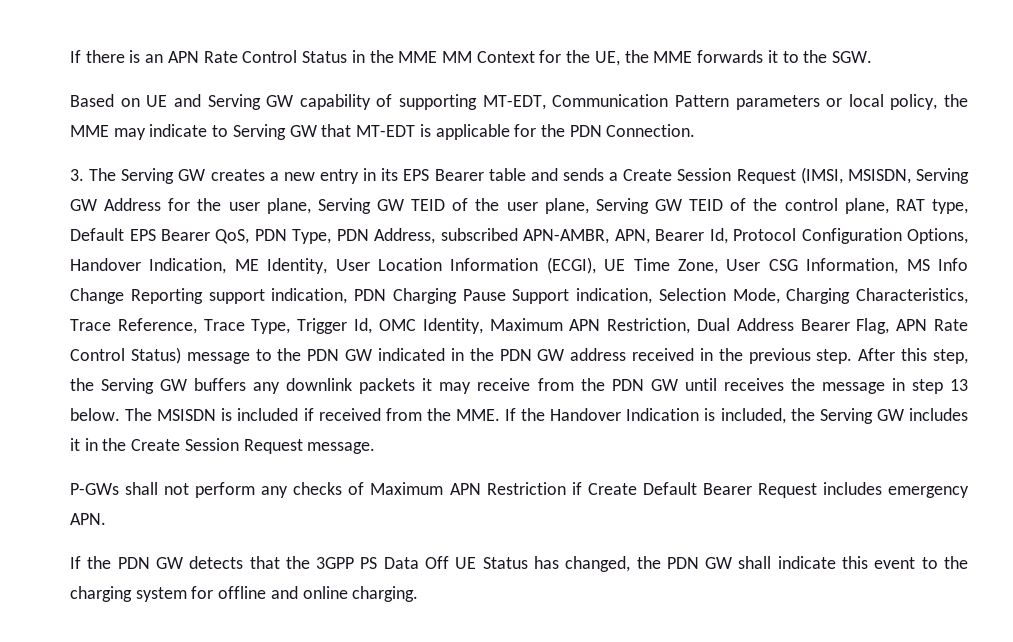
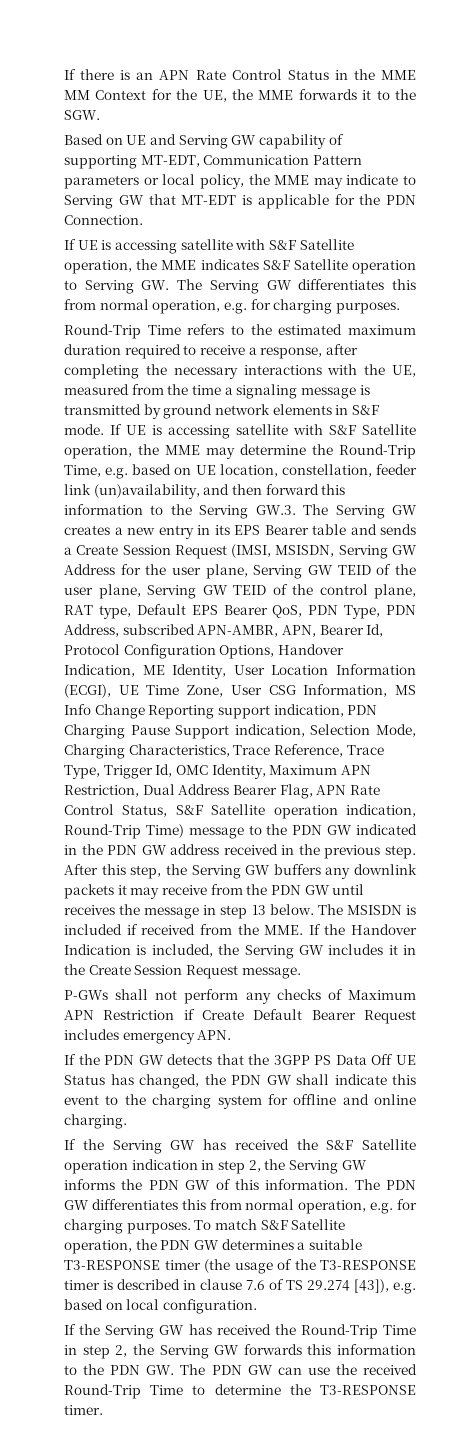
- 3. The Serving GW creates a new entry in its EPS Bearer table and sends a Create Session Request (IMSI, MSISDN, Serving GW Address for the user plane, Serving GW TEID of the user plane, Serving GW TEID of the control plane, RAT type, Default EPS Bearer QoS, PDN Type, PDN Address, subscribed APN-AMBR, APN, Bearer Id, Protocol Configuration Options, Handover Indication, ME Identity, User Location Information (ECGI), UE Time Zone, User CSG Information, MS Info Change Reporting support indication, PDN Charging Pause Support indication, Selection Mode, Charging Characteristics, Trace Reference, Trace Type, Trigger Id, OMC Identity, Maximum APN Restriction, Dual Address Bearer Flag, APN Rate Control Status) message to the PDN GW indicated in the PDN GW address received in the previous step.
+ If UE is accessing satellite with S&F Satellite operation, the MME indicates S&F Satellite operation to Serving GW. The Serving GW differentiates this from normal operation, e.g. for charging purposes.
+ Round-Trip Time refers to the estimated maximum duration required to receive a response, after completing the necessary interactions with the UE, measured from the time a signaling message is transmitted by ground network elements in S&F mode. If UE is accessing satellite with S&F Satellite operation, the MME may determine the Round-Trip Time, e.g. based on UE location, constellation, feeder link (un)availability, and then forward this information to the Serving GW.3. The Serving GW creates a new entry in its EPS Bearer table and sends a Create Session Request (IMSI, MSISDN, Serving GW Address for the user plane, Serving GW TEID of the user plane, Serving GW TEID of the control plane, RAT type, Default EPS Bearer QoS, PDN Type, PDN Address, subscribed APN-AMBR, APN, Bearer Id, Protocol Configuration Options, Handover Indication, ME Identity, User Location Information (ECGI), UE Time Zone, User CSG Information, MS Info Change Reporting support indication, PDN Charging Pause Support indication, Selection Mode, Charging Characteristics, Trace Reference, Trace Type, Trigger Id, OMC Identity, Maximum APN Restriction, Dual Address Bearer Flag, APN Rate Control Status, S&F Satellite operation indication, Round-Trip Time) message to the PDN GW indicated in the PDN GW address received in the previous step.
+ If the Serving GW has received the S&F Satellite operation indication in step 2, the Serving GW informs the PDN GW of this information. The PDN GW differentiates this from normal operation, e.g. for charging purposes. To match S&F Satellite operation, the PDN GW determines a suitable T3-RESPONSE timer (the usage of the T3-RESPONSE timer is described in clause 7.6 of TS 29.274 [43]), e.g. based on local configuration.
+ If the Serving GW has received the Round-Trip Time in step 2, the Serving GW forwards this information to the PDN GW. The PDN GW can use the received Round-Trip Time to determine the T3-RESPONSE timer.

